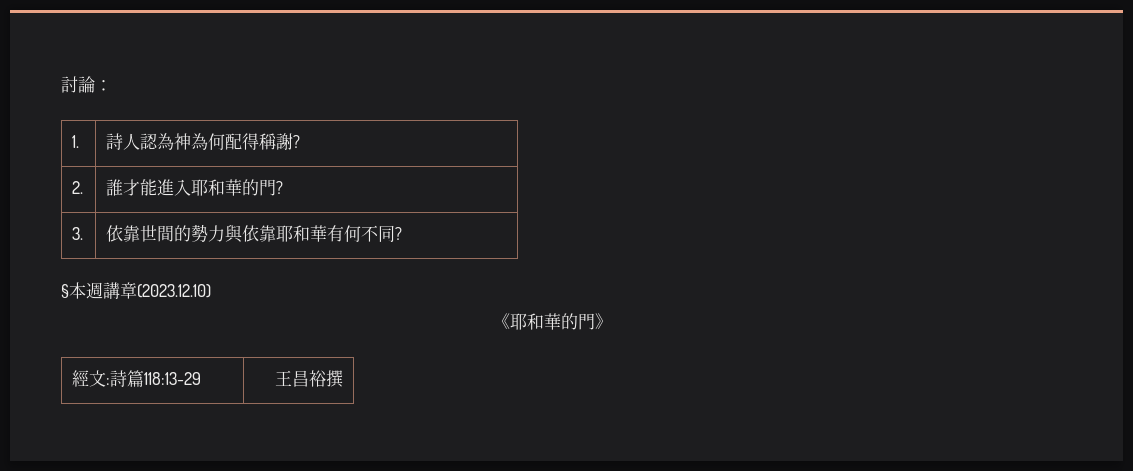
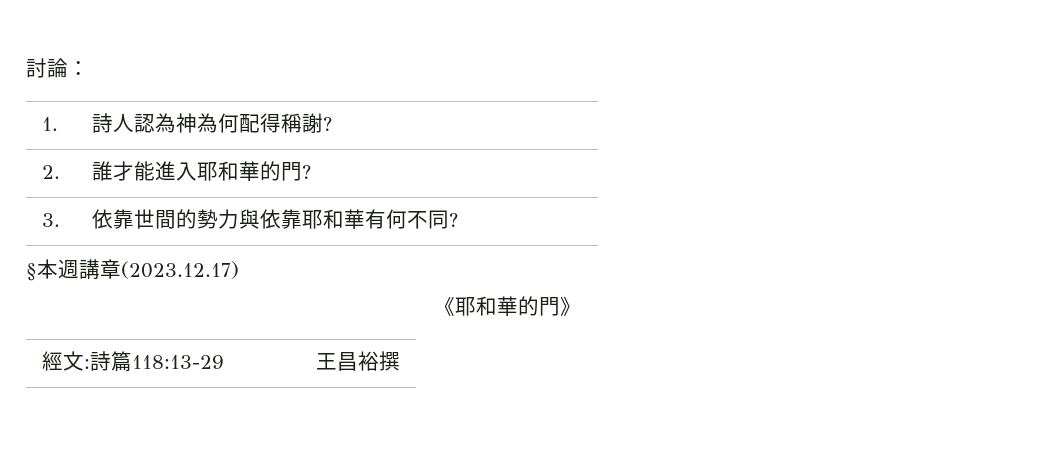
- §本週講章(2023.12.10)
+ §本週講章(2023.12.17)

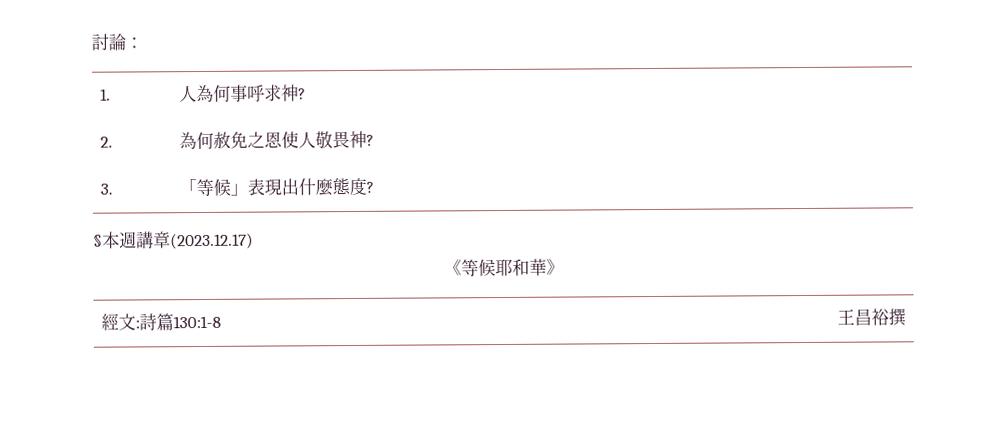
- 1. | 詩人認為神為何配得稱謝?
- 2. | 誰才能進入耶和華的門?
- 3. | 依靠世間的勢力與依靠耶和華有何不同?
+ 1. | 人為何事呼求神?
+ 2. | 為何赦免之恩使人敬畏神?
+ 3. | 「等候」表現出什麼態度?
- 《耶和華的門》
+ 《等候耶和華》
- 經文:詩篇118:13-29 | 王昌裕撰
+ 經文:詩篇130:1-8 | 王昌裕撰

